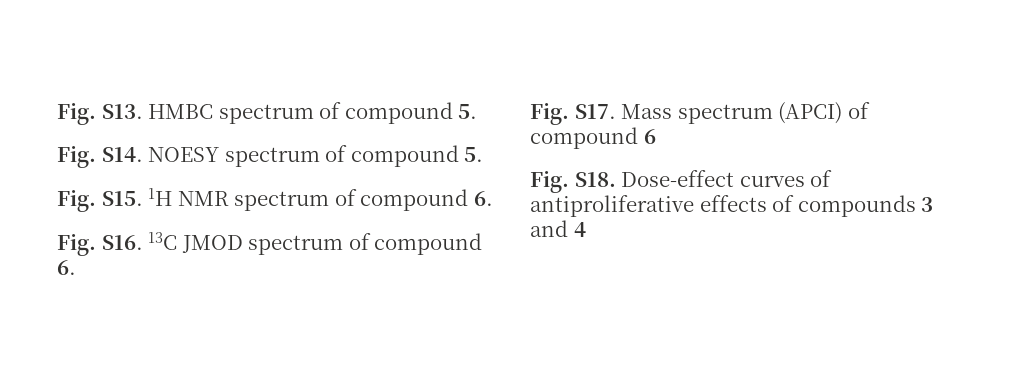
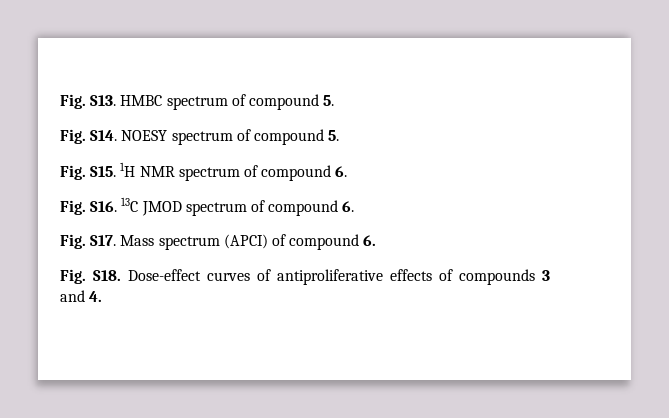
- Fig. S17. Mass spectrum (APCI) of compound 6
+ Fig. S17. Mass spectrum (APCI) of compound 6.
- Fig. S18. Dose-effect curves of antiproliferative effects of compounds 3 and 4
+ Fig. S18. Dose-effect curves of antiproliferative effects of compounds 3 and 4.

